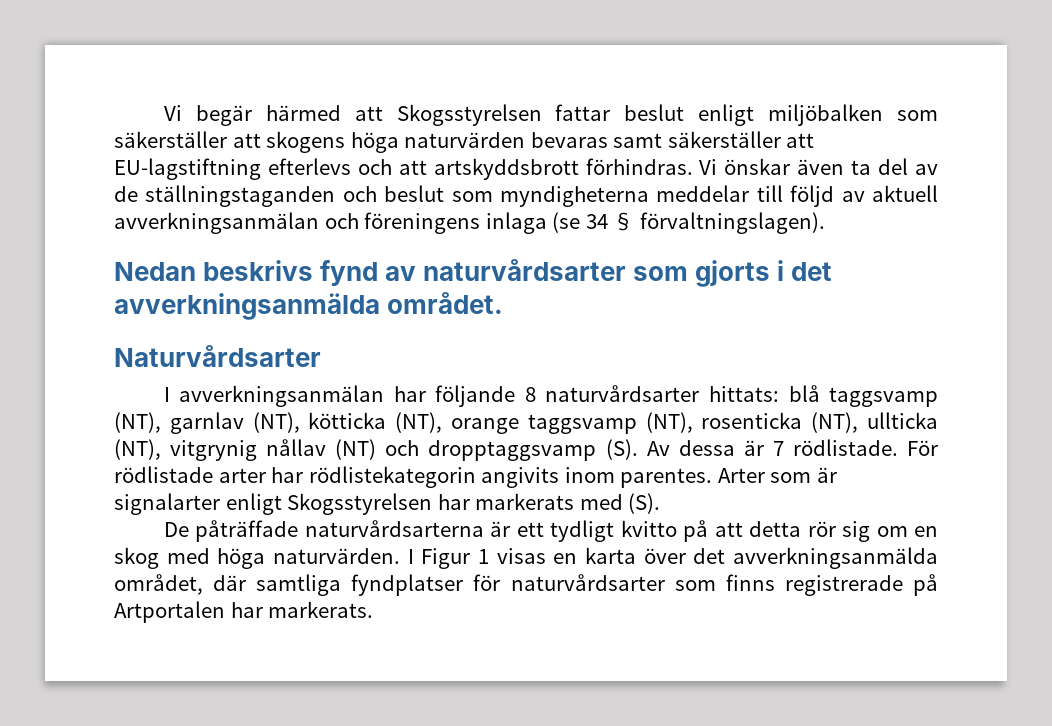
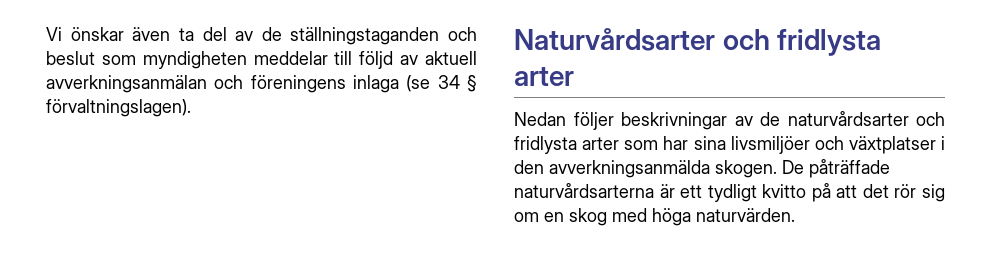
- Vi begär härmed att Skogsstyrelsen fattar beslut enligt miljöbalken som säkerställer att skogens höga naturvärden bevaras samt säkerställer att EU-lagstiftning efterlevs och att artskyddsbrott förhindras. Vi önskar även ta del av de ställningstaganden och beslut som myndigheterna meddelar till följd av aktuell avverkningsanmälan och föreningens inlaga (se 34 § förvaltningslagen).
+ Vi önskar även ta del av de ställningstaganden och beslut som myndigheten meddelar till följd av aktuell avverkningsanmälan och föreningens inlaga (se 34 § förvaltningslagen).
- Nedan beskrivs fynd av naturvårdsarter som gjorts i det avverkningsanmälda området.
- Naturvårdsarter
- I avverkningsanmälan har följande 8 naturvårdsarter hittats: blå taggsvamp (NT), garnlav (NT), kötticka (NT), orange taggsvamp (NT), rosenticka (NT), ullticka (NT), vitgrynig nållav (NT) och dropptaggsvamp (S). Av dessa är 7 rödlistade. För rödlistade arter har rödlistekategorin angivits inom parentes. Arter som är signalarter enligt Skogsstyrelsen har markerats med (S).
- De påträffade naturvårdsarterna är ett tydligt kvitto på att detta rör sig om en skog med höga naturvärden. I Figur 1 visas en karta över det avverkningsanmälda området, där samtliga fyndplatser för naturvårdsarter som finns registrerade på Artportalen har markerats.
+ Naturvårdsarter och fridlysta arter
+ Nedan följer beskrivningar av de naturvårdsarter och fridlysta arter som har sina livsmiljöer och växtplatser i den avverkningsanmälda skogen. De påträffade naturvårdsarterna är ett tydligt kvitto på att det rör sig om en skog med höga naturvärden.

